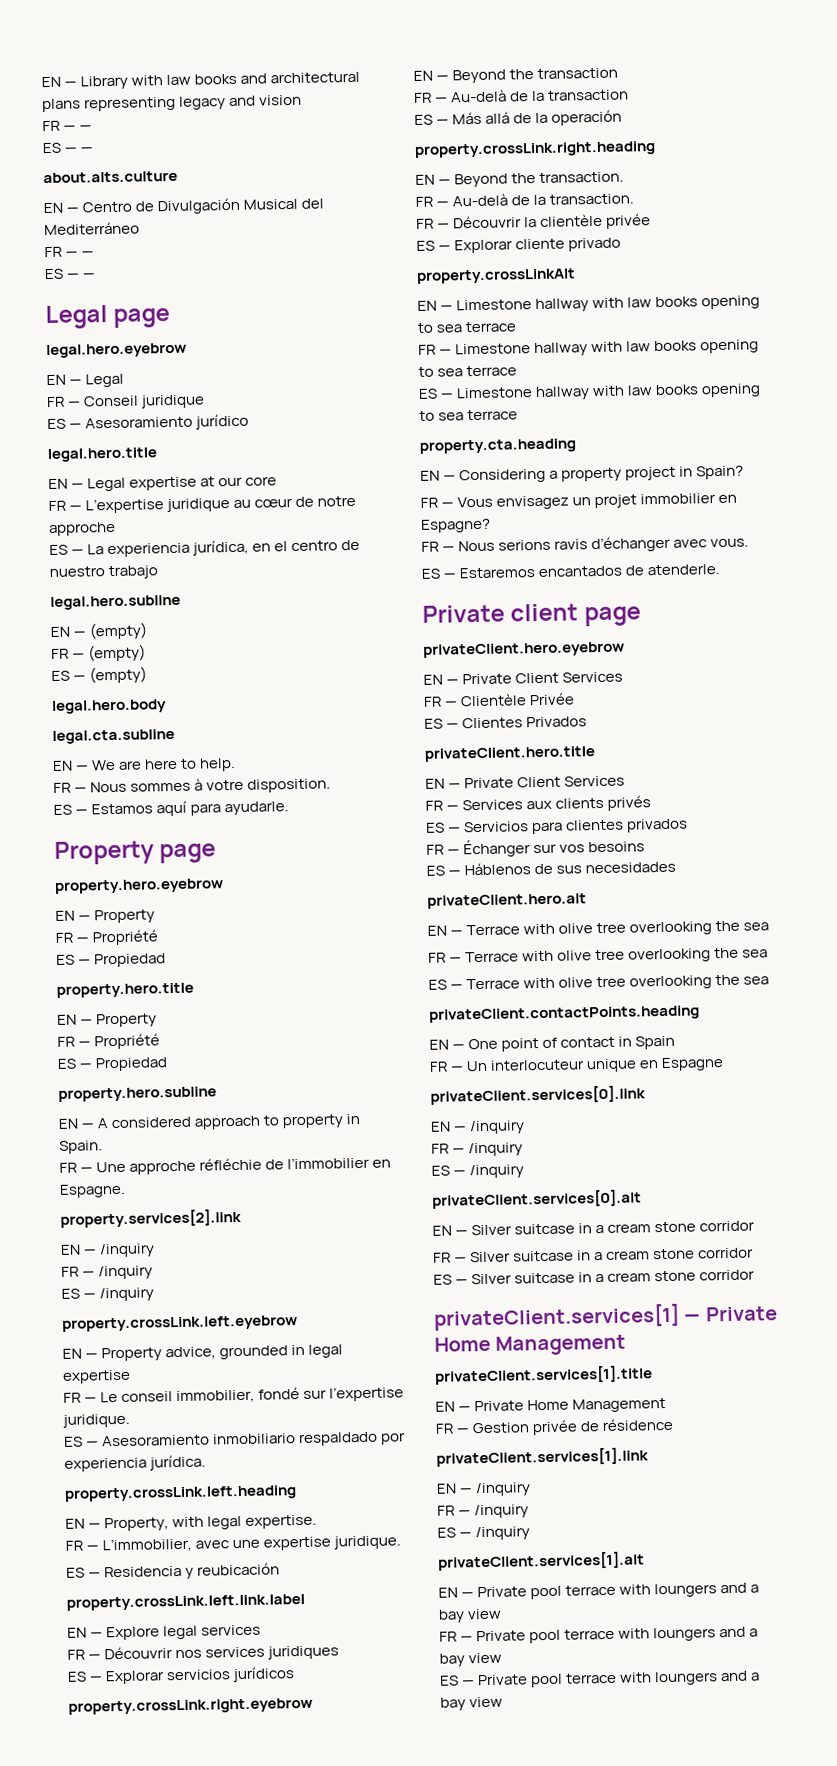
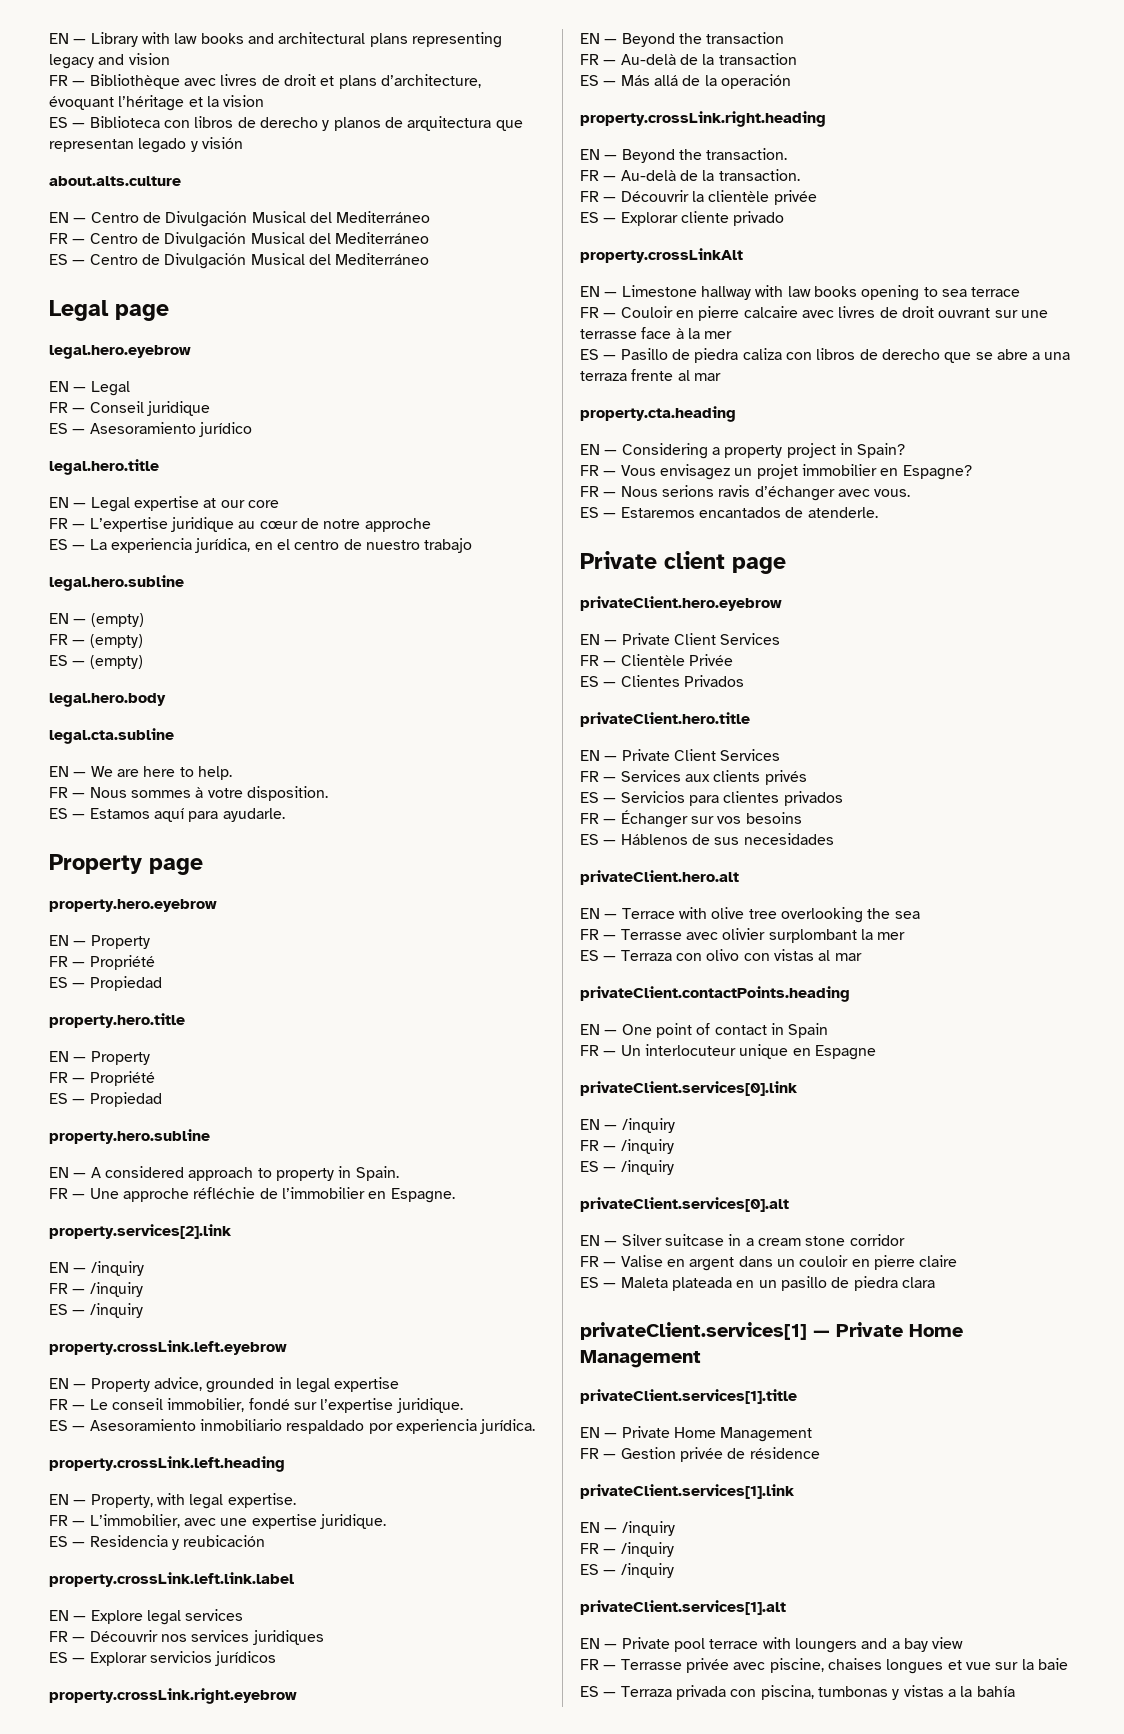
  EN — Library with law books and architectural plans representing legacy and vision
- FR — —
- ES — —
+ FR — Bibliothèque avec livres de droit et plans d’architecture, évoquant l’héritage et la vision
+ ES — Biblioteca con libros de derecho y planos de arquitectura que representan legado y visión
  EN — Centro de Divulgación Musical del Mediterráneo
- FR — —
- ES — —
+ FR — Centro de Divulgación Musical del Mediterráneo
+ ES — Centro de Divulgación Musical del Mediterráneo
- FR — Limestone hallway with law books opening to sea terrace
- ES — Limestone hallway with law books opening to sea terrace
+ FR — Couloir en pierre calcaire avec livres de droit ouvrant sur une terrasse face à la mer
+ ES — Pasillo de piedra caliza con libros de derecho que se abre a una terraza frente al mar
- FR — Terrace with olive tree overlooking the sea
- ES — Terrace with olive tree overlooking the sea
+ FR — Terrasse avec olivier surplombant la mer
+ ES — Terraza con olivo con vistas al mar
- FR — Silver suitcase in a cream stone corridor
- ES — Silver suitcase in a cream stone corridor
+ FR — Valise en argent dans un couloir en pierre claire
+ ES — Maleta plateada en un pasillo de piedra clara
- FR — Private pool terrace with loungers and a bay view
- ES — Private pool terrace with loungers and a bay view
+ FR — Terrasse privée avec piscine, chaises longues et vue sur la baie
+ ES — Terraza privada con piscina, tumbonas y vistas a la bahía

